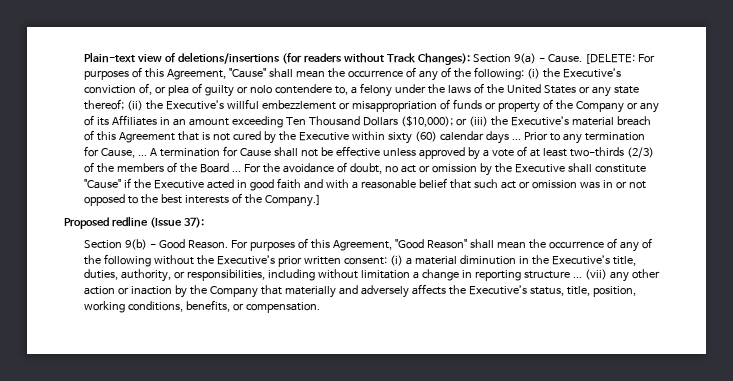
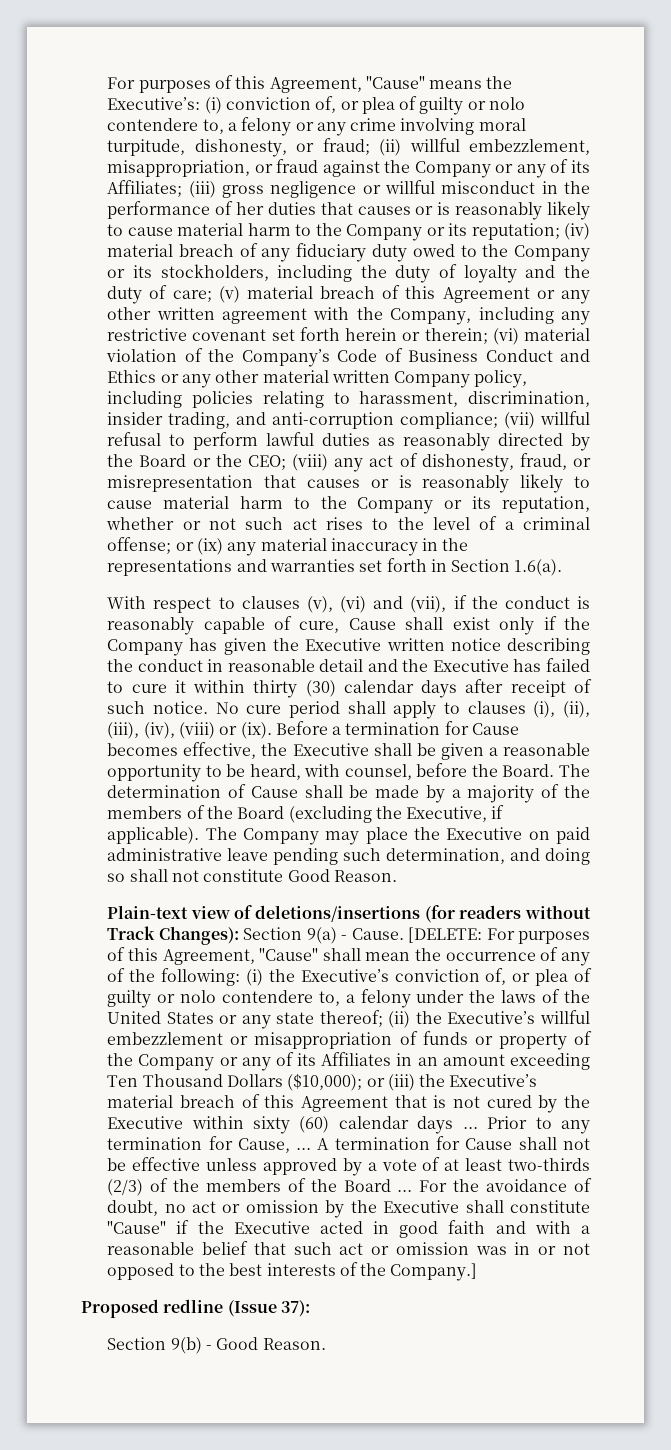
+ For purposes of this Agreement, "Cause" means the Executive’s: (i) conviction of, or plea of guilty or nolo contendere to, a felony or any crime involving moral turpitude, dishonesty, or fraud; (ii) willful embezzlement, misappropriation, or fraud against the Company or any of its Affiliates; (iii) gross negligence or willful misconduct in the performance of her duties that causes or is reasonably likely to cause material harm to the Company or its reputation; (iv) material breach of any fiduciary duty owed to the Company or its stockholders, including the duty of loyalty and the duty of care; (v) material breach of this Agreement or any other written agreement with the Company, including any restrictive covenant set forth herein or therein; (vi) material violation of the Company’s Code of Business Conduct and Ethics or any other material written Company policy, including policies relating to harassment, discrimination, insider trading, and anti-corruption compliance; (vii) willful refusal to perform lawful duties as reasonably directed by the Board or the CEO; (viii) any act of dishonesty, fraud, or misrepresentation that causes or is reasonably likely to cause material harm to the Company or its reputation, whether or not such act rises to the level of a criminal offense; or (ix) any material inaccuracy in the representations and warranties set forth in Section 1.6(a).
+ With respect to clauses (v), (vi) and (vii), if the conduct is reasonably capable of cure, Cause shall exist only if the Company has given the Executive written notice describing the conduct in reasonable detail and the Executive has failed to cure it within thirty (30) calendar days after receipt of such notice. No cure period shall apply to clauses (i), (ii), (iii), (iv), (viii) or (ix). Before a termination for Cause becomes effective, the Executive shall be given a reasonable opportunity to be heard, with counsel, before the Board. The determination of Cause shall be made by a majority of the members of the Board (excluding the Executive, if applicable). The Company may place the Executive on paid administrative leave pending such determination, and doing so shall not constitute Good Reason.
- For purposes of this Agreement, "Good Reason" shall mean the occurrence of any of the following without the Executive’s prior written consent: (i) a material diminution in the Executive’s title, duties, authority, or responsibilities, including without limitation a change in reporting structure ... (vii) any other action or inaction by the Company that materially and adversely affects the Executive’s status, title, position, working conditions, benefits, or compensation.

